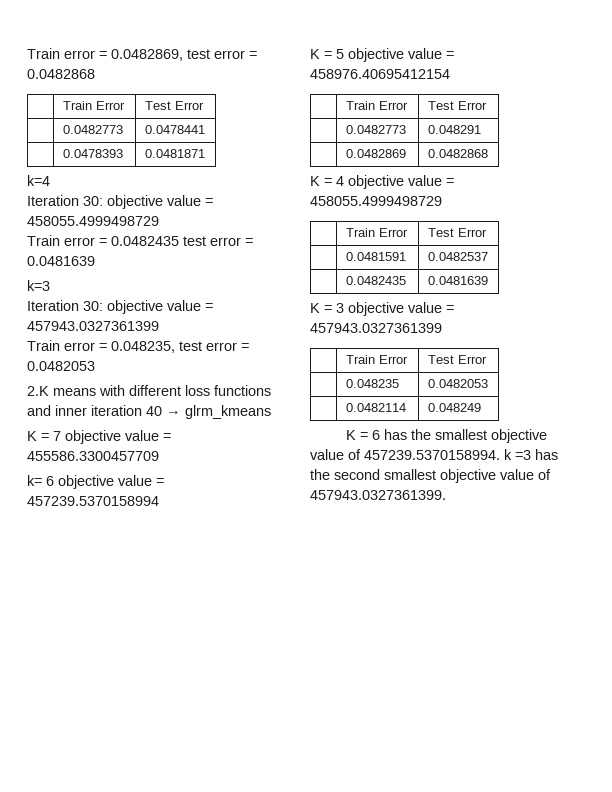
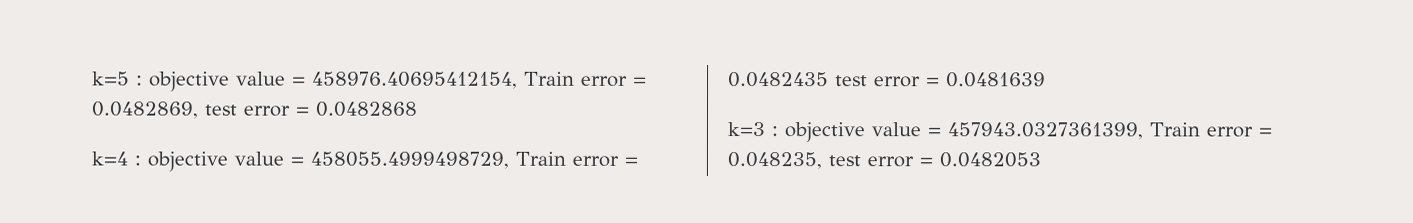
- Train error = 0.0482869, test error = 0.0482868
- | Train Error | Test Error
- | 0.0482773 | 0.0478441
- | 0.0478393 | 0.0481871
+ k=5 : objective value = 458976.40695412154, Train error = 0.0482869, test error = 0.0482868
- k=4
- Iteration 30: objective value = 458055.4999498729
- Train error = 0.0482435 test error = 0.0481639
+ k=4 : objective value = 458055.4999498729, Train error = 0.0482435 test error = 0.0481639
- k=3
- Iteration 30: objective value = 457943.0327361399
- Train error = 0.048235, test error = 0.0482053
+ k=3 : objective value = 457943.0327361399, Train error = 0.048235, test error = 0.0482053
- 2.K means with different loss functions and inner iteration 40 → glrm_kmeans
- K = 7 objective value = 455586.3300457709
- k= 6 objective value = 457239.5370158994
- K = 5 objective value = 458976.40695412154
- | Train Error | Test Error
- | 0.0482773 | 0.048291
- | 0.0482869 | 0.0482868
- K = 4 objective value = 458055.4999498729
- | Train Error | Test Error
- | 0.0481591 | 0.0482537
- | 0.0482435 | 0.0481639
- K = 3 objective value = 457943.0327361399
- | Train Error | Test Error
- | 0.048235 | 0.0482053
- | 0.0482114 | 0.048249
- K = 6 has the smallest objective value of 457239.5370158994. k =3 has the second smallest objective value of 457943.0327361399.

